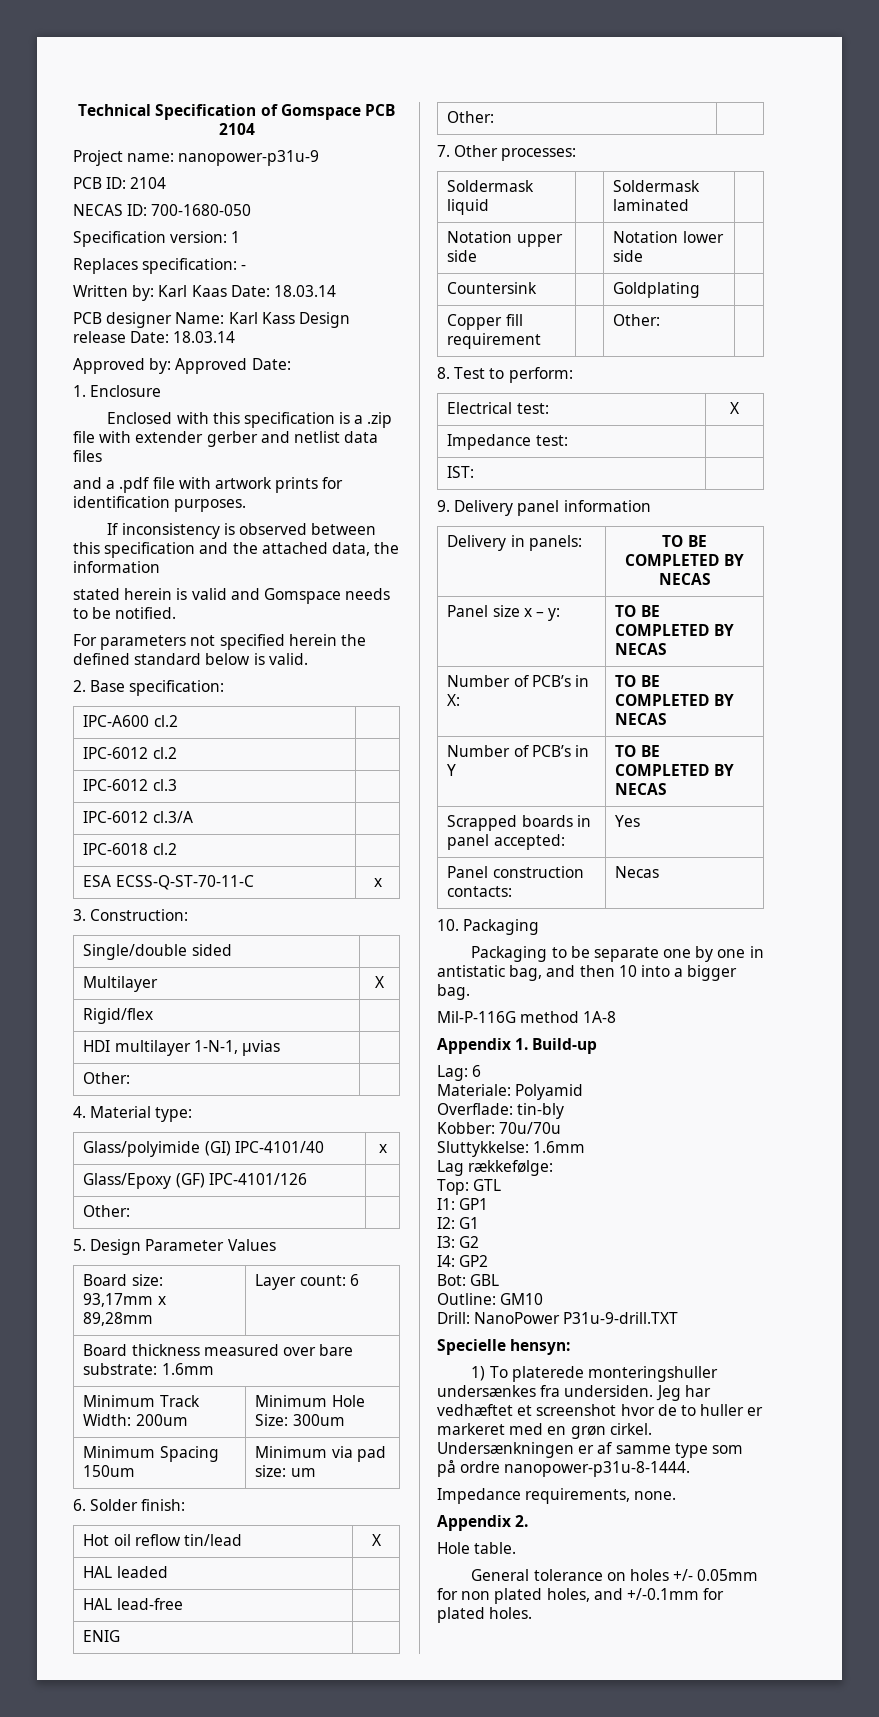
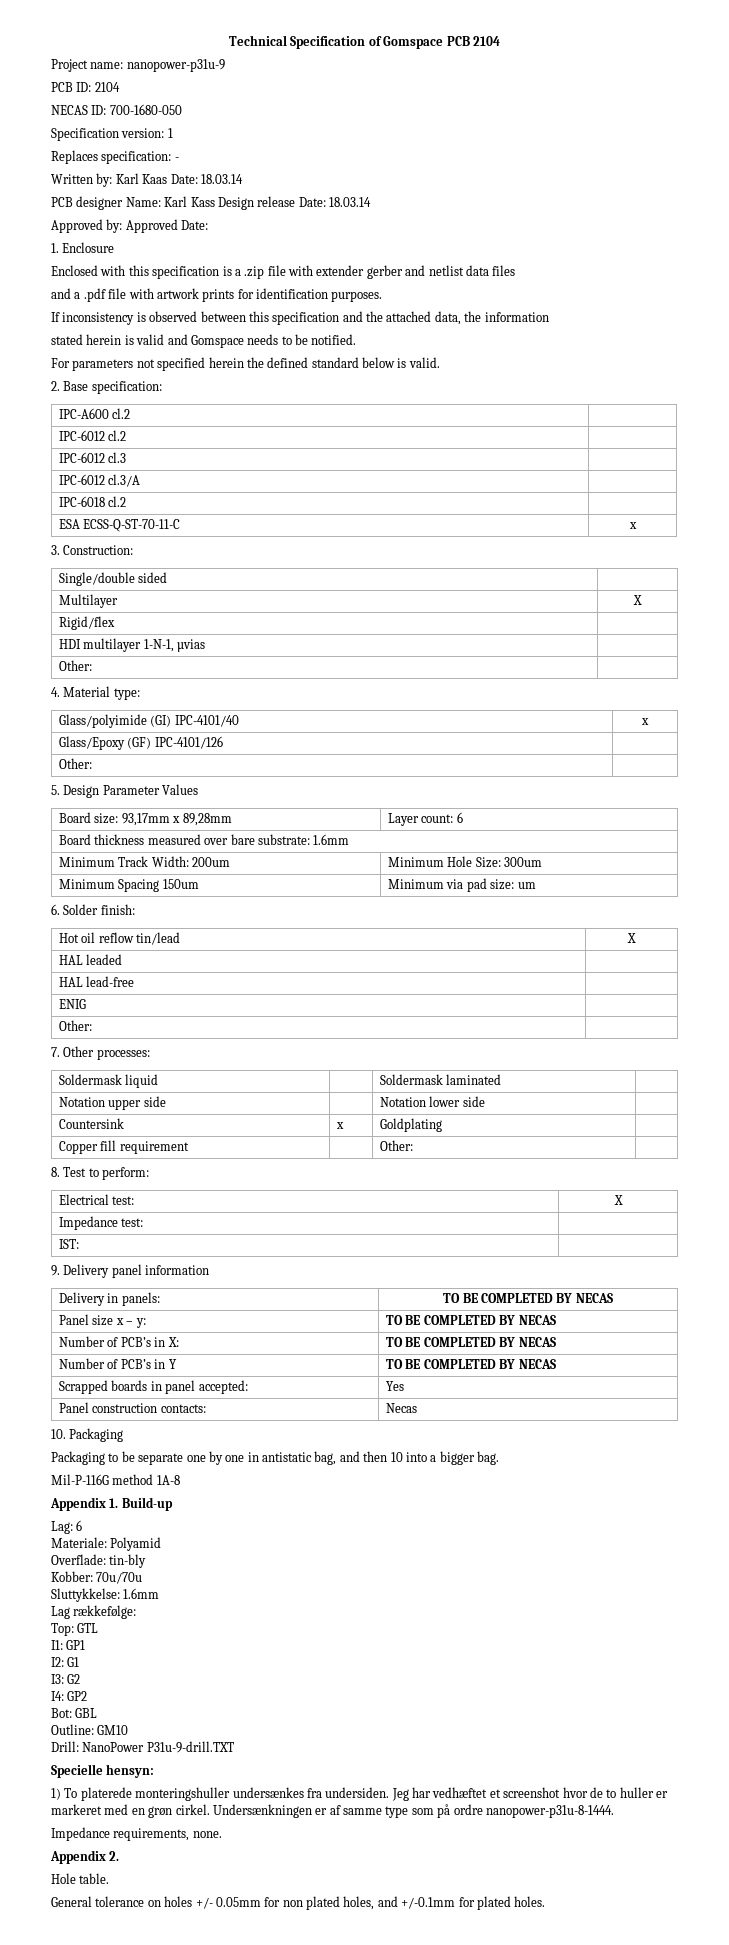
- Countersink | | Goldplating |
+ Countersink | x | Goldplating |

